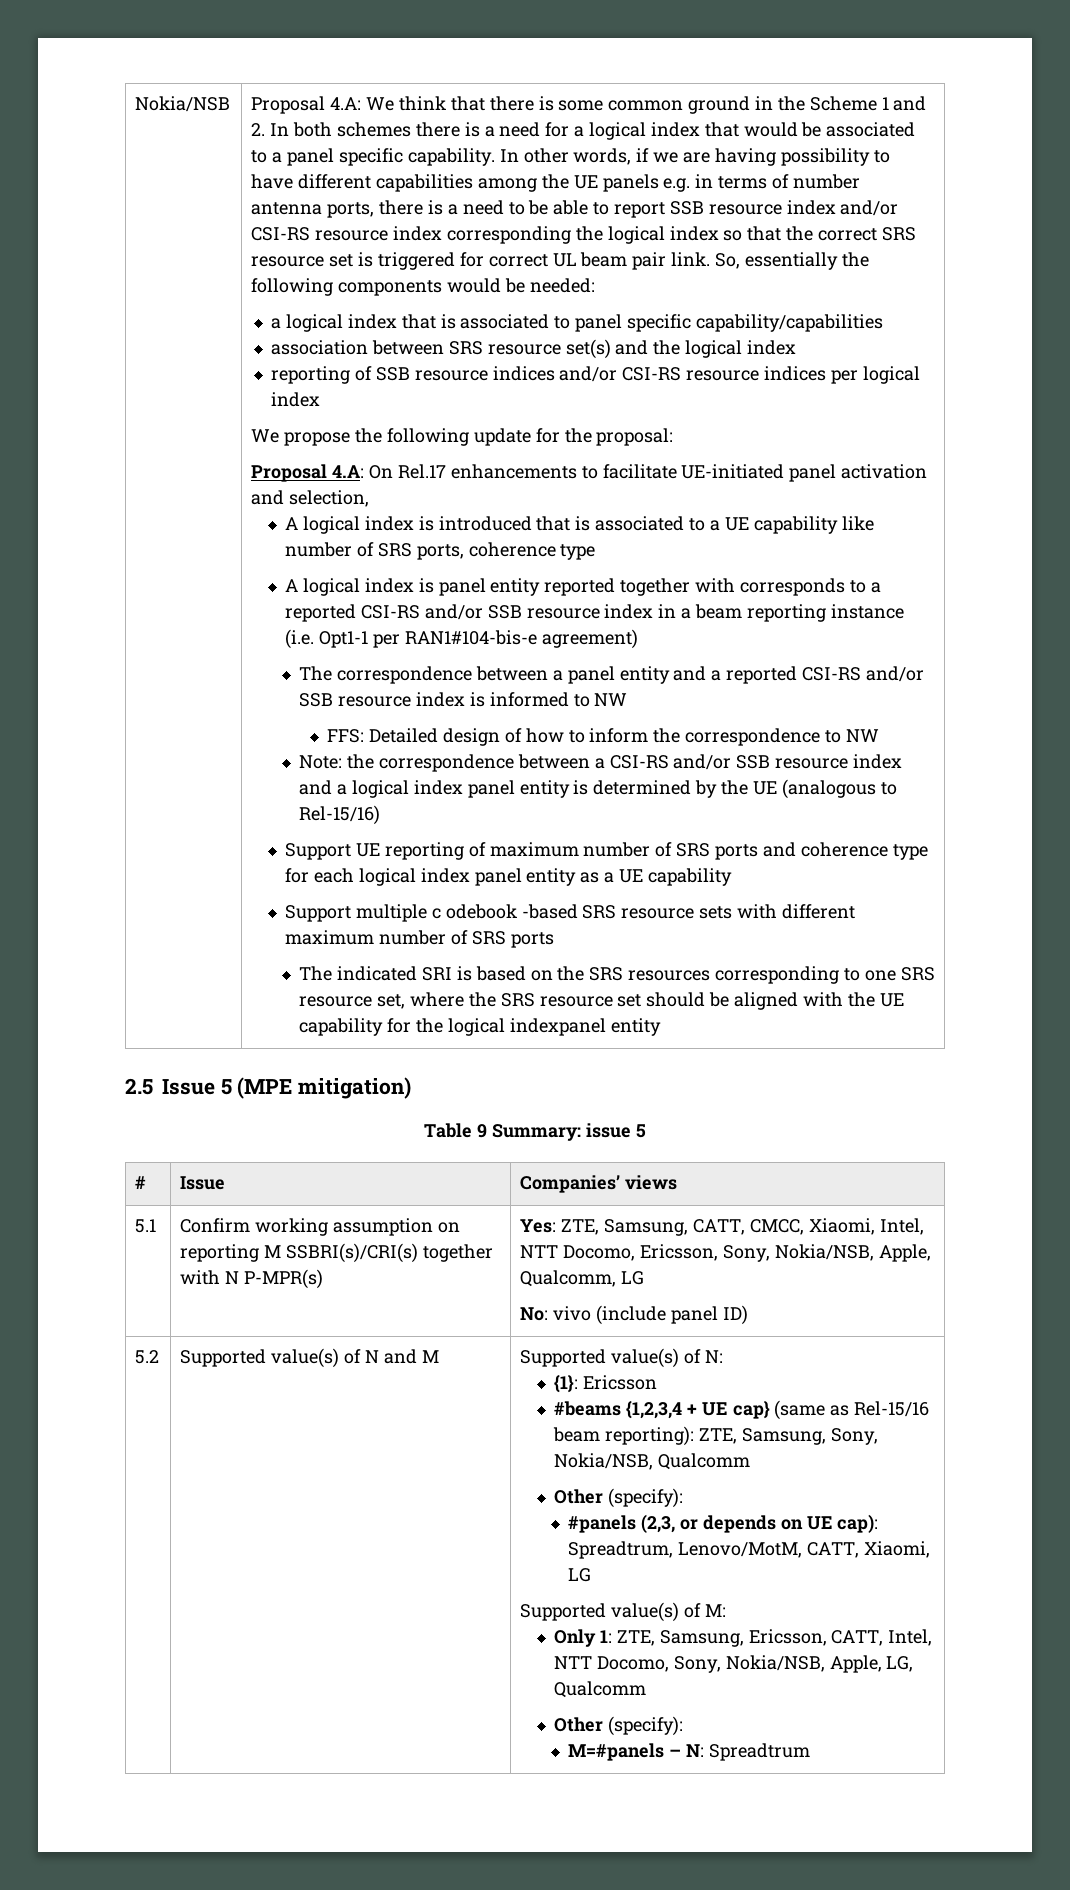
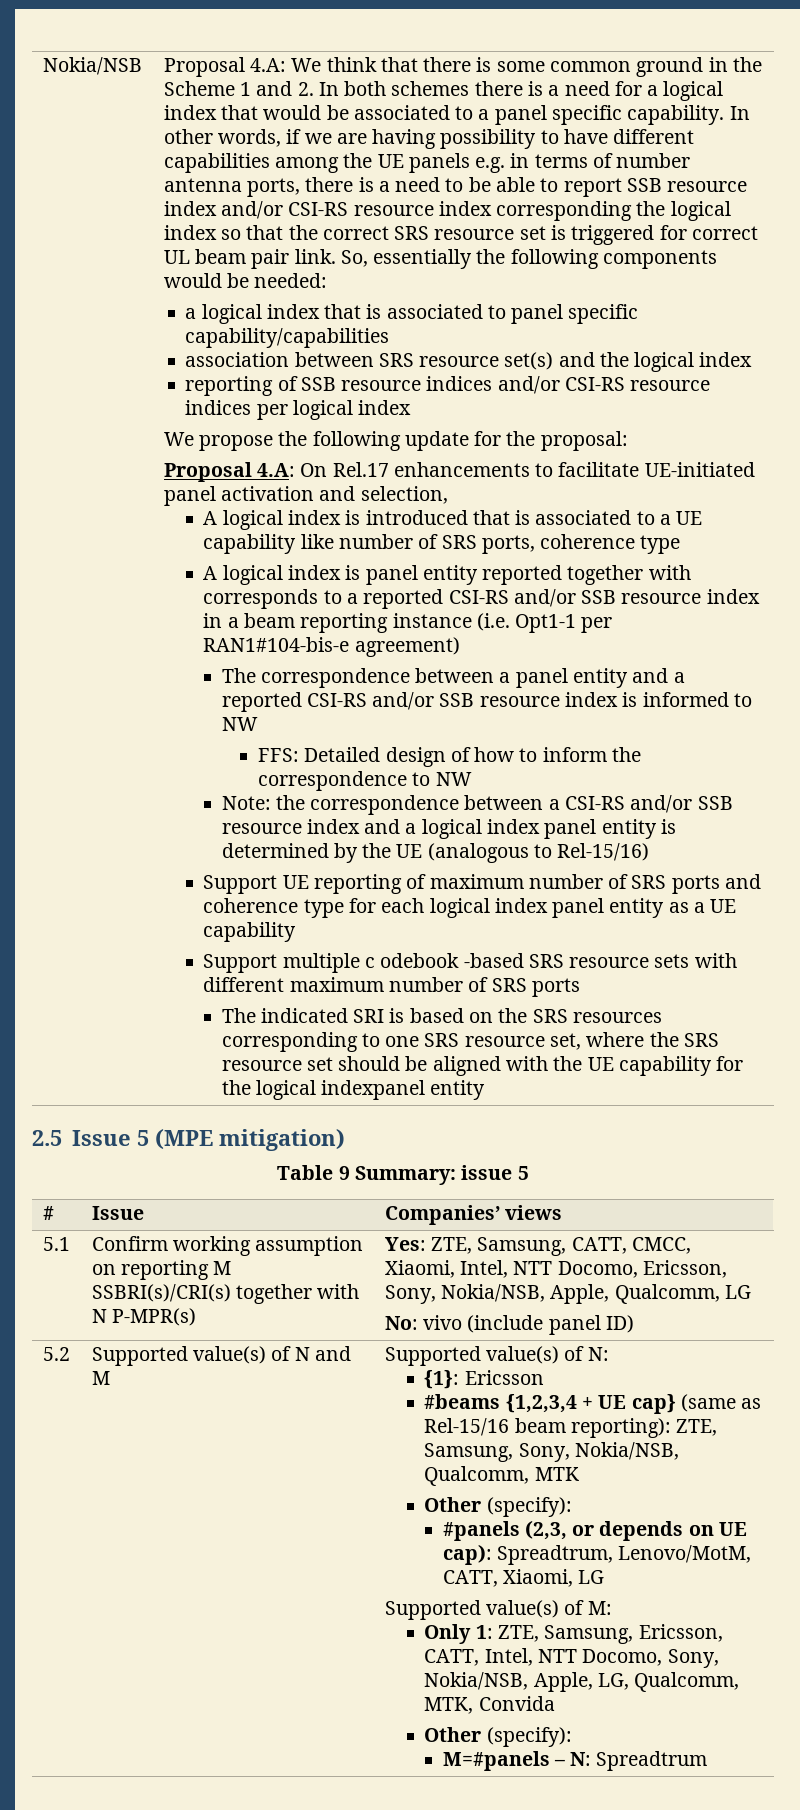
- #beams {1,2,3,4 + UE cap} (same as Rel-15/16 beam reporting): ZTE, Samsung, Sony, Nokia/NSB, Qualcomm
+ #beams {1,2,3,4 + UE cap} (same as Rel-15/16 beam reporting): ZTE, Samsung, Sony, Nokia/NSB, Qualcomm, MTK
- Only 1: ZTE, Samsung, Ericsson, CATT, Intel, NTT Docomo, Sony, Nokia/NSB, Apple, LG, Qualcomm
+ Only 1: ZTE, Samsung, Ericsson, CATT, Intel, NTT Docomo, Sony, Nokia/NSB, Apple, LG, Qualcomm, MTK, Convida

